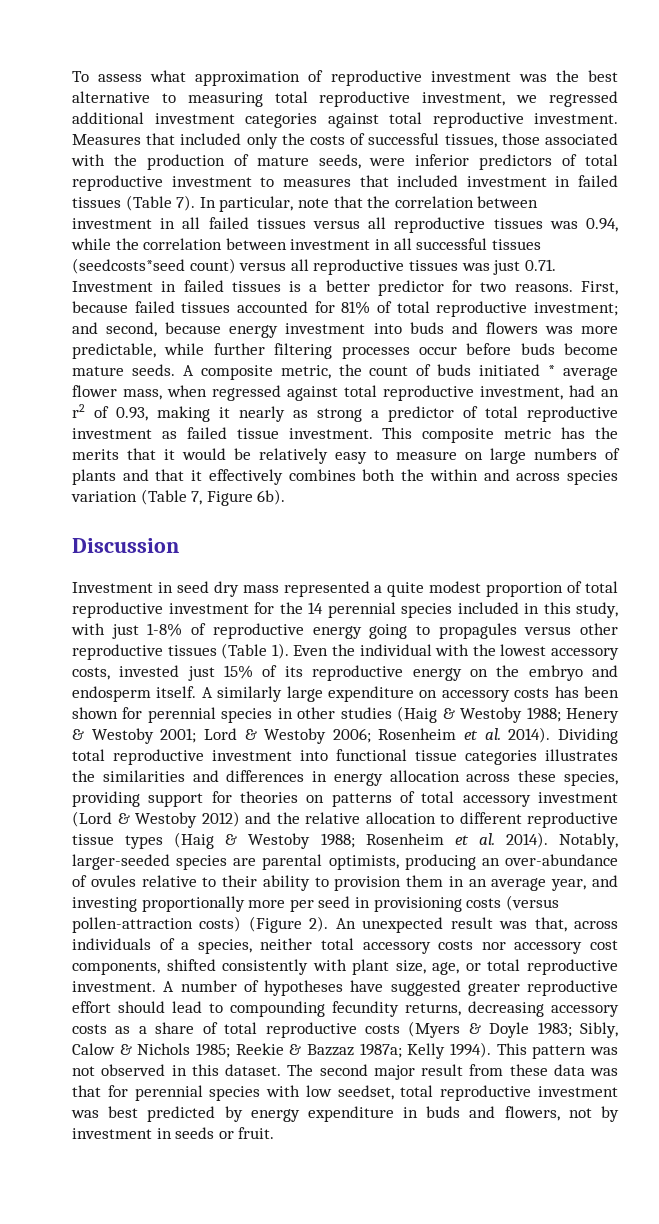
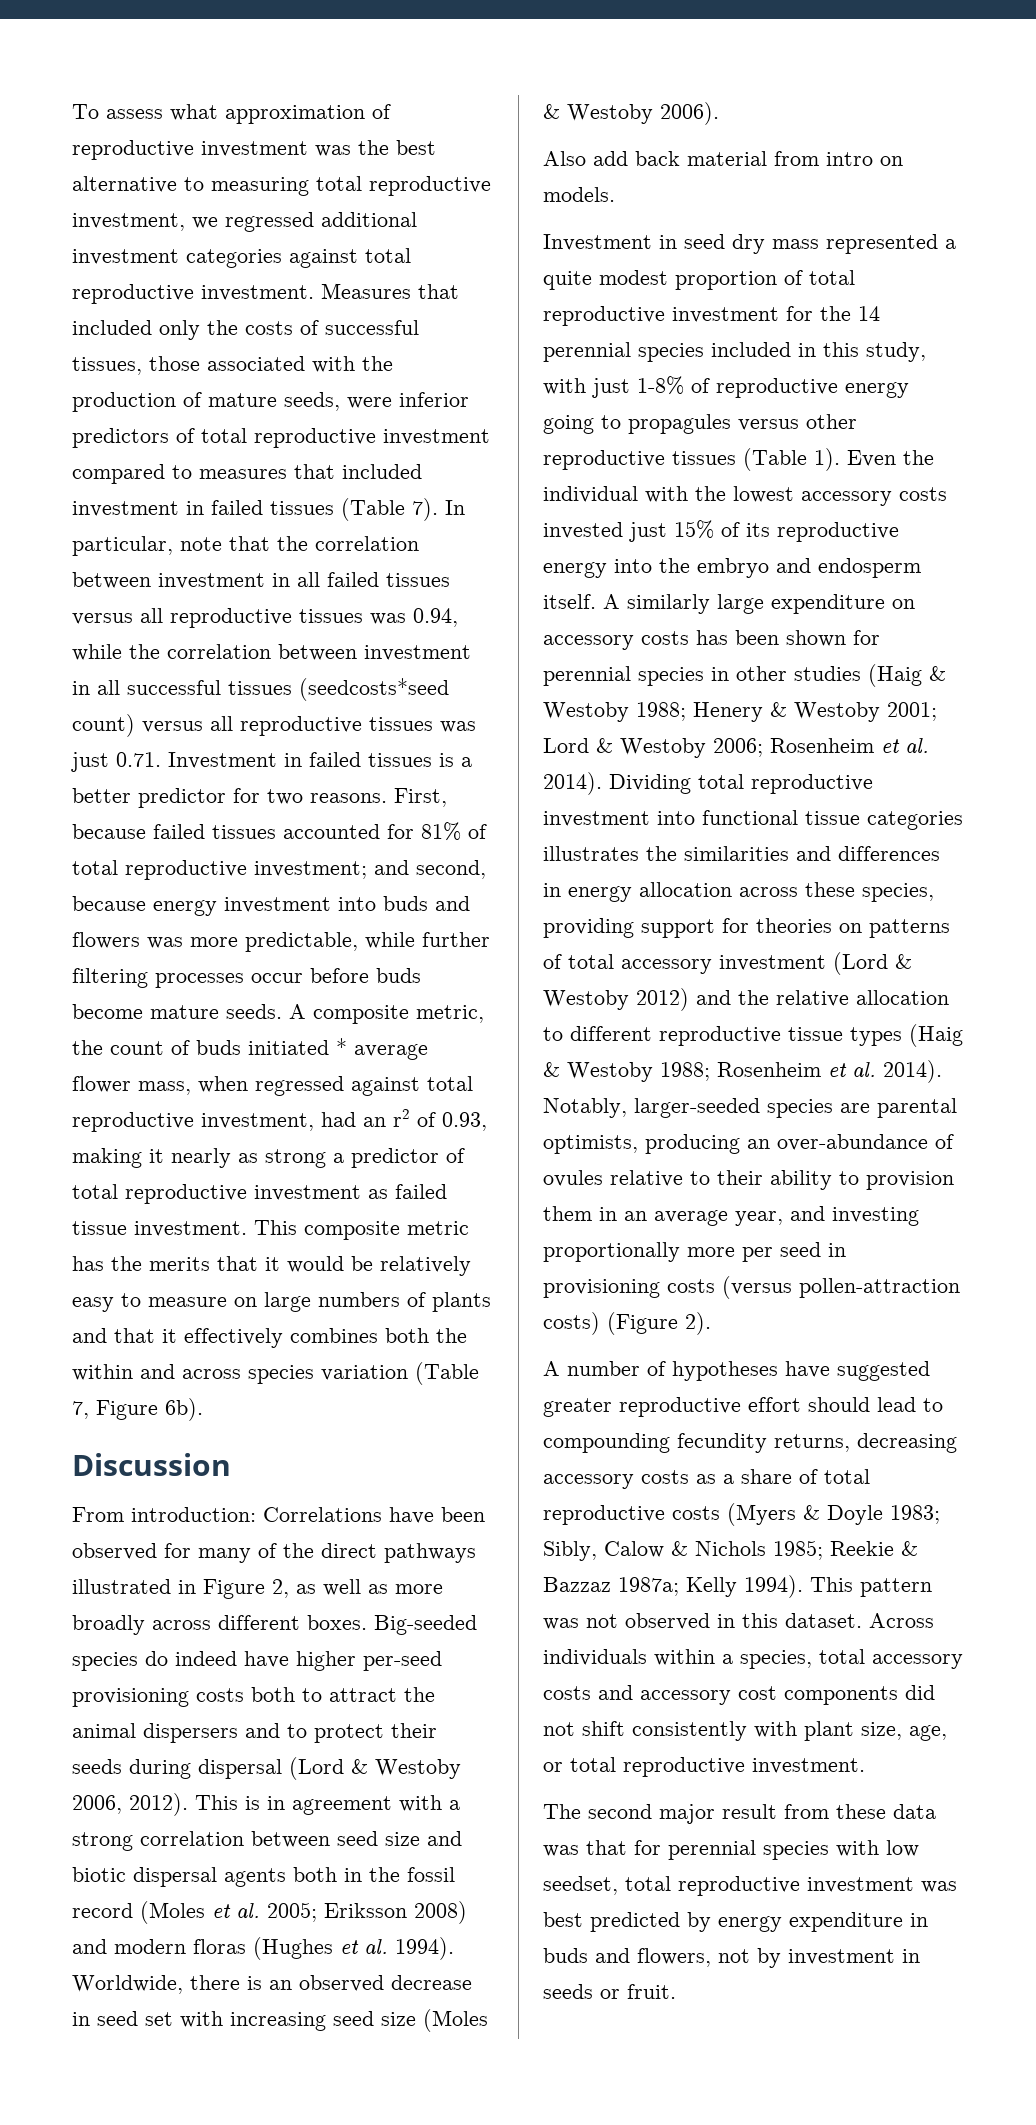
- Measures that included only the costs of successful tissues, those associated with the production of mature seeds, were inferior predictors of total reproductive investment to measures that included investment in failed tissues (Table 7).
+ Measures that included only the costs of successful tissues, those associated with the production of mature seeds, were inferior predictors of total reproductive investment compared to measures that included investment in failed tissues (Table 7).
+ From introduction: Correlations have been observed for many of the direct pathways illustrated in Figure 2, as well as more broadly across different boxes. Big-seeded species do indeed have higher per-seed provisioning costs both to attract the animal dispersers and to protect their seeds during dispersal (Lord & Westoby 2006, 2012). This is in agreement with a strong correlation between seed size and biotic dispersal agents both in the fossil record (Moles et al. 2005; Eriksson 2008) and modern floras (Hughes et al. 1994). Worldwide, there is an observed decrease in seed set with increasing seed size (Moles & Westoby 2006).
+ Also add back material from intro on models.
- Even the individual with the lowest accessory costs, invested just 15% of its reproductive energy on the embryo and endosperm itself.
+ Even the individual with the lowest accessory costs invested just 15% of its reproductive energy into the embryo and endosperm itself.
- Notably, larger-seeded species are parental optimists, producing an over-abundance of ovules relative to their ability to provision them in an average year, and investing proportionally more per seed in provisioning costs (versus pollen-attraction costs) (Figure 2). An unexpected result was that, across individuals of a species, neither total accessory costs nor accessory cost components, shifted consistently with plant size, age, or total reproductive investment. A number of hypotheses have suggested greater reproductive effort should lead to compounding fecundity returns, decreasing accessory costs as a share of total reproductive costs (Myers & Doyle 1983;
+ Notably, larger-seeded species are parental optimists, producing an over-abundance of ovules relative to their ability to provision them in an average year, and investing proportionally more per seed in provisioning costs (versus pollen-attraction costs) (Figure 2).
+ A number of hypotheses have suggested greater reproductive effort should lead to compounding fecundity returns, decreasing accessory costs as a share of total reproductive costs (Myers & Doyle 1983;
- This pattern was not observed in this dataset. The second major result from these data was that for perennial species with low seedset, total reproductive investment was best predicted by energy expenditure in buds and flowers, not by investment in seeds or fruit.
+ This pattern was not observed in this dataset. Across individuals within a species, total accessory costs and accessory cost components did not shift consistently with plant size, age, or total reproductive investment.
+ The second major result from these data was that for perennial species with low seedset, total reproductive investment was best predicted by energy expenditure in buds and flowers, not by investment in seeds or fruit.

